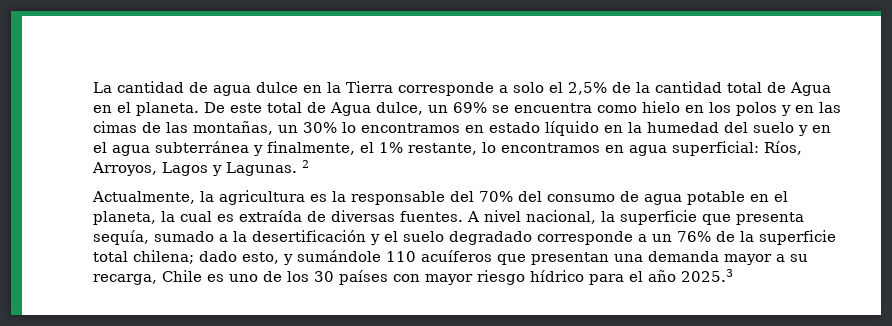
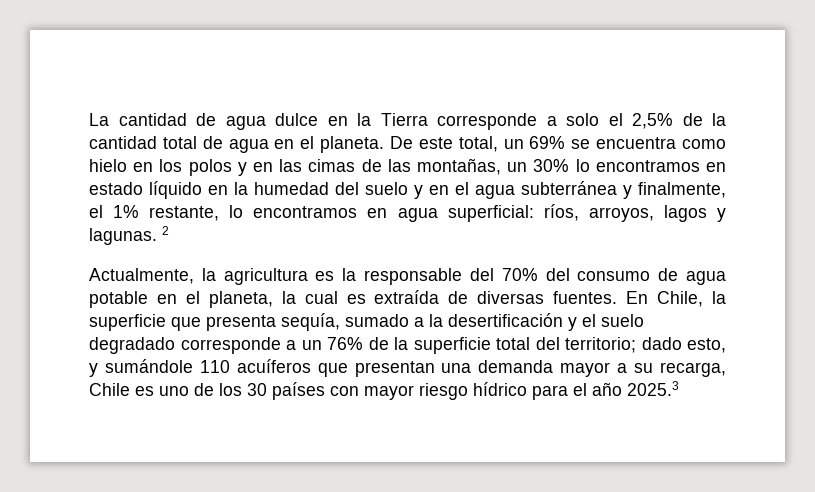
- La cantidad de agua dulce en la Tierra corresponde a solo el 2,5% de la cantidad total de Agua en el planeta.
+ La cantidad de agua dulce en la Tierra corresponde a solo el 2,5% de la cantidad total de agua en el planeta.
- De este total de Agua dulce, un 69% se encuentra como hielo en los polos y en las cimas de las montañas, un 30% lo encontramos en estado líquido en la humedad del suelo y en el agua subterránea y finalmente, el 1% restante, lo encontramos en agua superficial: Ríos, Arroyos, Lagos y Lagunas.
+ De este total, un 69% se encuentra como hielo en los polos y en las cimas de las montañas, un 30% lo encontramos en estado líquido en la humedad del suelo y en el agua subterránea y finalmente, el 1% restante, lo encontramos en agua superficial: ríos, arroyos, lagos y lagunas.
- A nivel nacional, la superficie que presenta sequía, sumado a la desertificación y el suelo degradado corresponde a un 76% de la superficie total chilena; dado esto, y sumándole 110 acuíferos que presentan una demanda mayor a su recarga, Chile es uno de los 30 países con mayor riesgo hídrico para el año 2025.3
+ En Chile, la superficie que presenta sequía, sumado a la desertificación y el suelo degradado corresponde a un 76% de la superficie total del territorio; dado esto, y sumándole 110 acuíferos que presentan una demanda mayor a su recarga, Chile es uno de los 30 países con mayor riesgo hídrico para el año 2025.3

